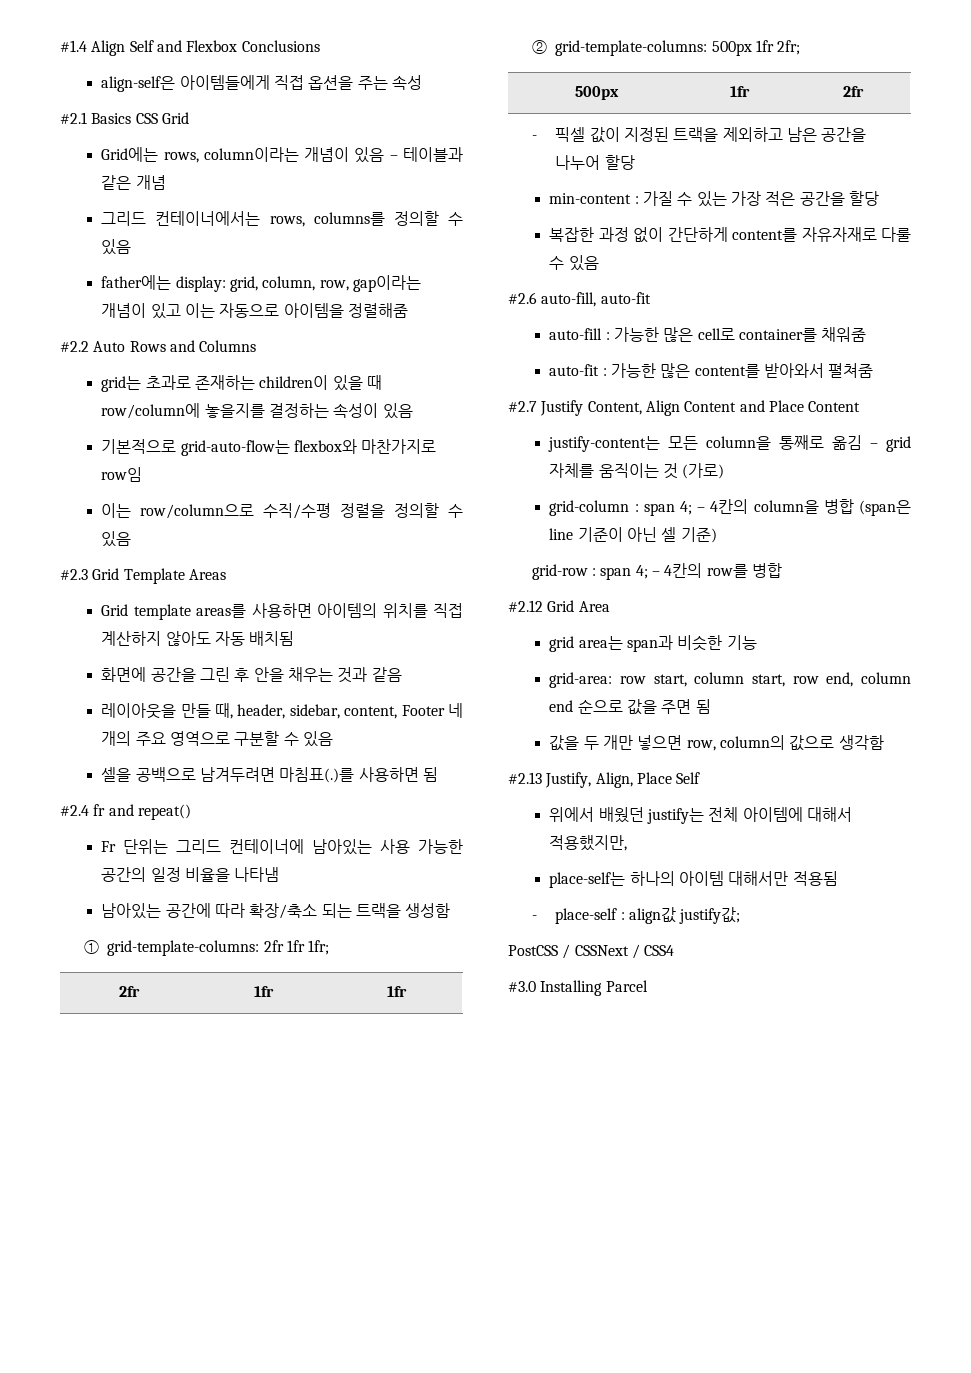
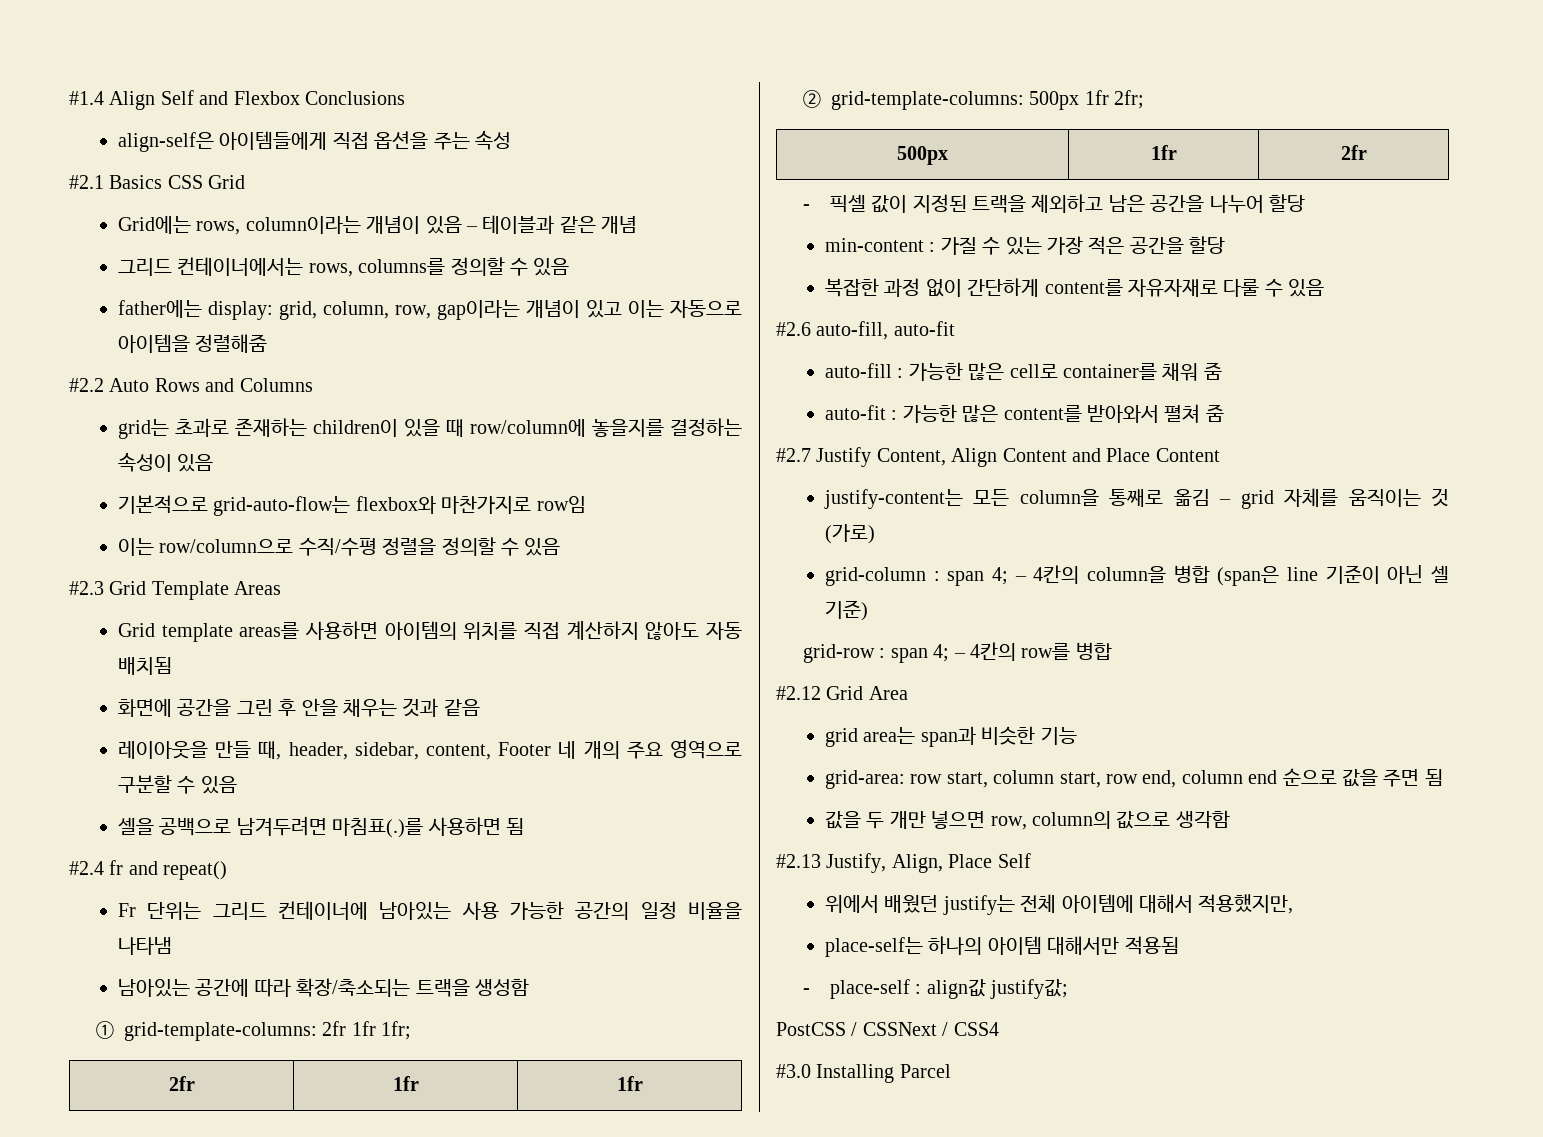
- 남아있는 공간에 따라 확장/축소 되는 트랙을 생성함
+ 남아있는 공간에 따라 확장/축소되는 트랙을 생성함
- auto-fill : 가능한 많은 cell로 container를 채워줌
+ auto-fill : 가능한 많은 cell로 container를 채워 줌
- auto-fit : 가능한 많은 content를 받아와서 펼쳐줌
+ auto-fit : 가능한 많은 content를 받아와서 펼쳐 줌

